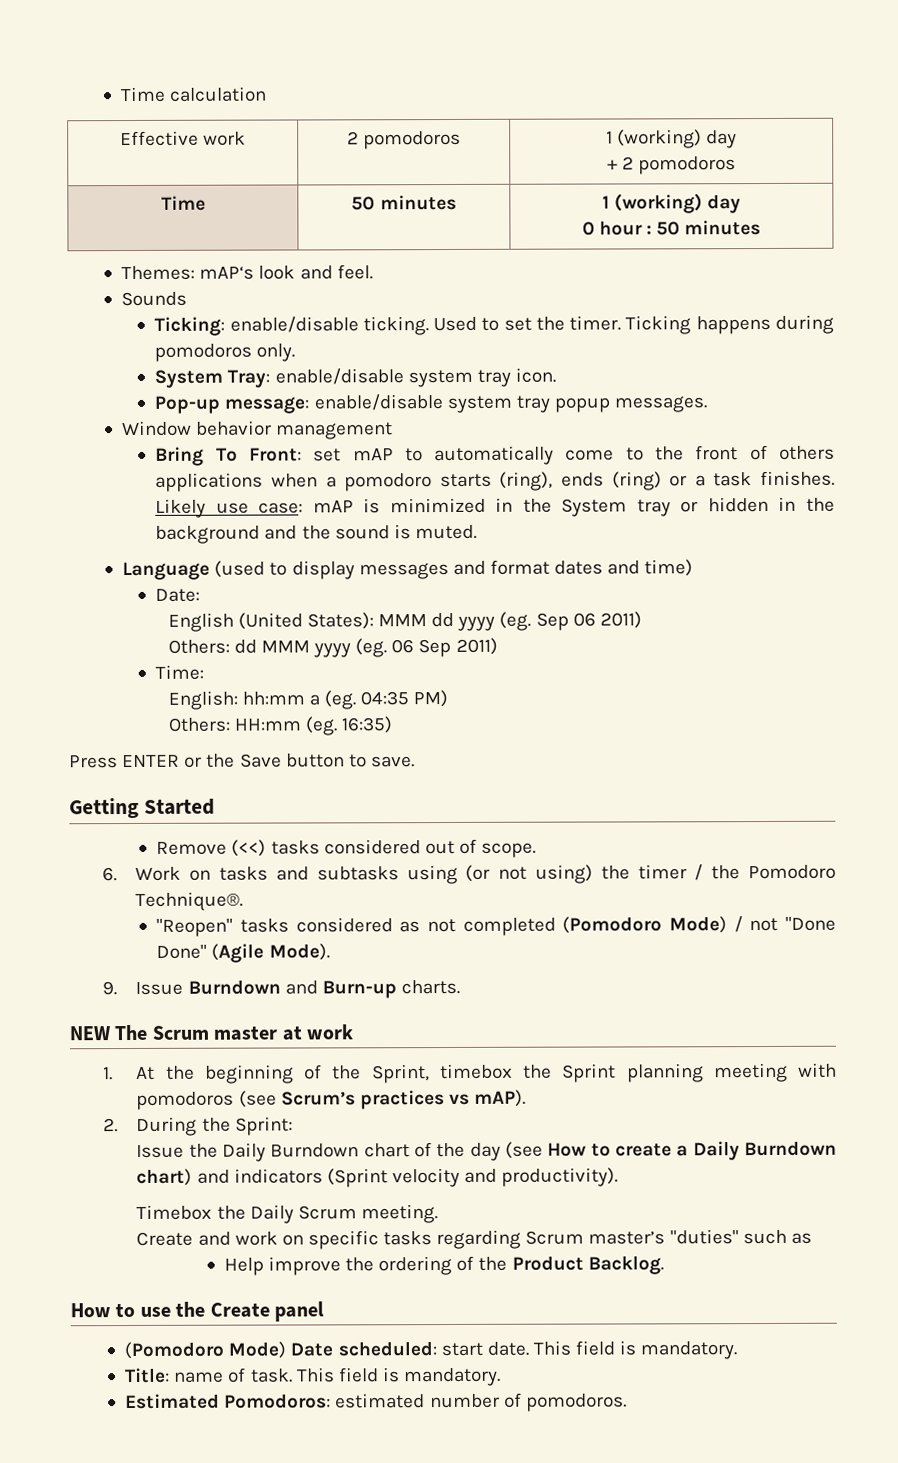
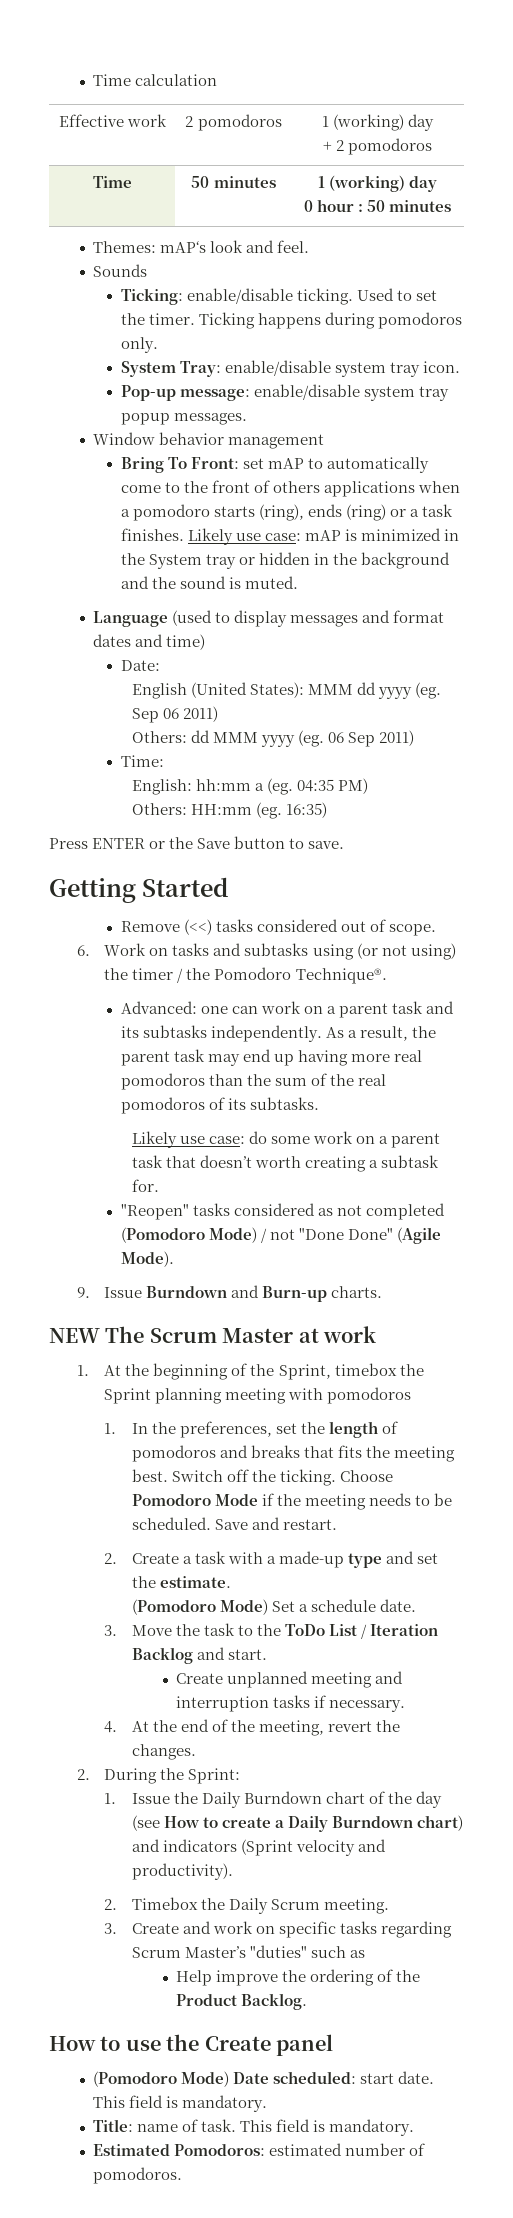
+ Advanced: one can work on a parent task and its subtasks independently. As a result, the parent task may end up having more real pomodoros than the sum of the real pomodoros of its subtasks.
+ Likely use case: do some work on a parent task that doesn’t worth creating a subtask for.
- NEW The Scrum master at work
+ NEW The Scrum Master at work
- 1. At the beginning of the Sprint, timebox the Sprint planning meeting with pomodoros (see Scrum’s practices vs mAP).
+ 1. At the beginning of the Sprint, timebox the Sprint planning meeting with pomodoros
+ 1. In the preferences, set the length of pomodoros and breaks that fits the meeting best. Switch off the ticking. Choose Pomodoro Mode if the meeting needs to be scheduled. Save and restart.
+ 2. Create a task with a made-up type and set the estimate.
+ (Pomodoro Mode) Set a schedule date.
+ 3. Move the task to the ToDo List / Iteration Backlog and start.
+ Create unplanned meeting and interruption tasks if necessary.
+ 4. At the end of the meeting, revert the changes.
- Issue the Daily Burndown chart of the day (see How to create a Daily Burndown chart) and indicators (Sprint velocity and productivity).
+ 1. Issue the Daily Burndown chart of the day (see How to create a Daily Burndown chart) and indicators (Sprint velocity and productivity).
- Timebox the Daily Scrum meeting.
+ 2. Timebox the Daily Scrum meeting.
- Create and work on specific tasks regarding Scrum master’s "duties" such as
+ 3. Create and work on specific tasks regarding Scrum Master’s "duties" such as

